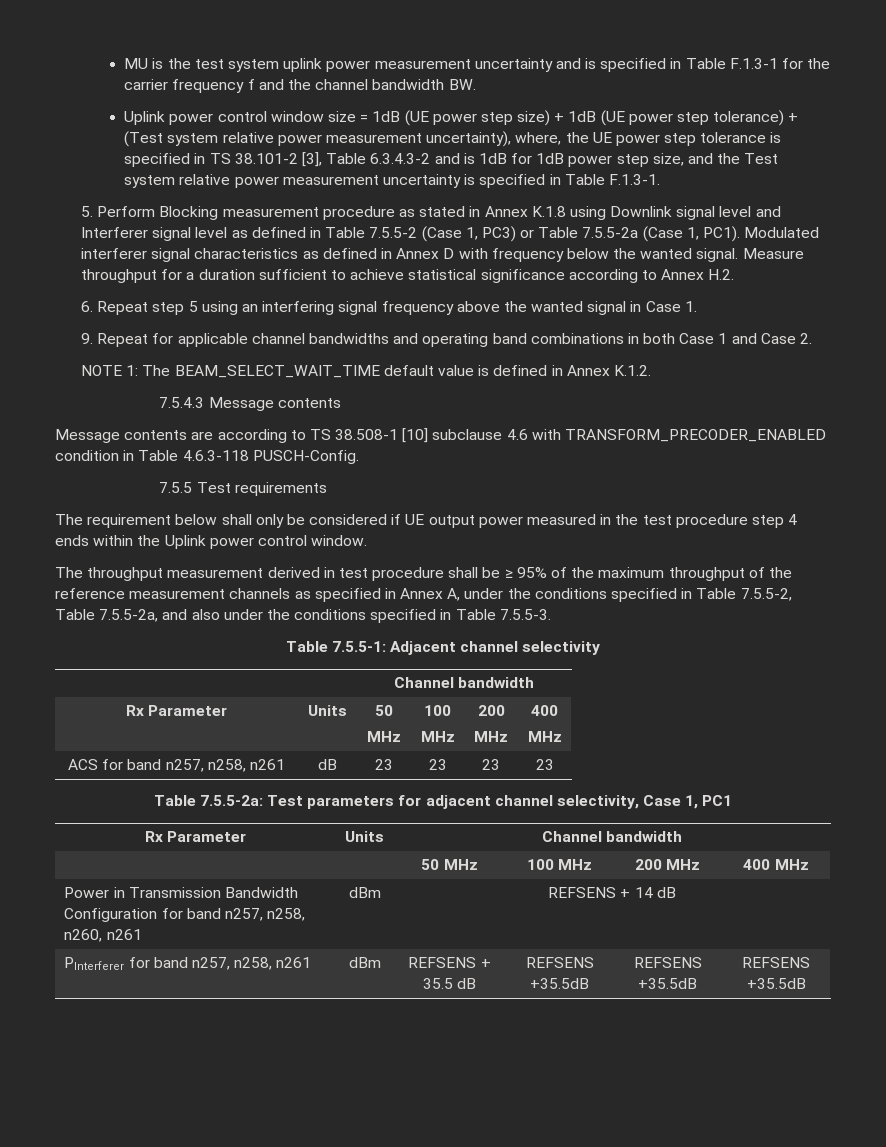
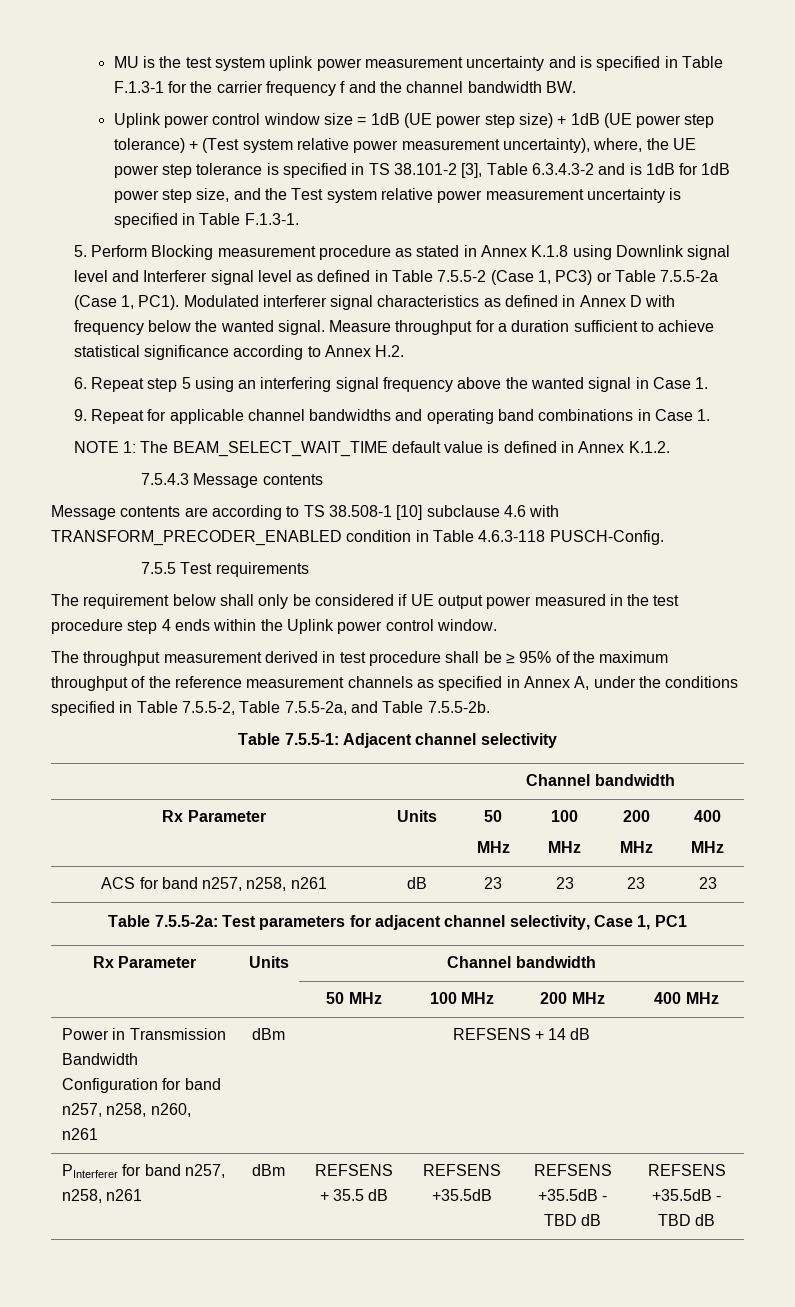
- 9. Repeat for applicable channel bandwidths and operating band combinations in both Case 1 and Case 2.
+ 9. Repeat for applicable channel bandwidths and operating band combinations in Case 1.
- The throughput measurement derived in test procedure shall be ≥ 95% of the maximum throughput of the reference measurement channels as specified in Annex A, under the conditions specified in Table 7.5.5-2, Table 7.5.5-2a, and also under the conditions specified in Table 7.5.5-3.
+ The throughput measurement derived in test procedure shall be ≥ 95% of the maximum throughput of the reference measurement channels as specified in Annex A, under the conditions specified in Table 7.5.5-2, Table 7.5.5-2a, and Table 7.5.5-2b.
- PInterferer for band n257, n258, n261 | dBm | REFSENS + 35.5 dB | REFSENS +35.5dB | REFSENS +35.5dB | REFSENS +35.5dB
+ PInterferer for band n257, n258, n261 | dBm | REFSENS + 35.5 dB | REFSENS +35.5dB | REFSENS +35.5dB - TBD dB | REFSENS +35.5dB - TBD dB

